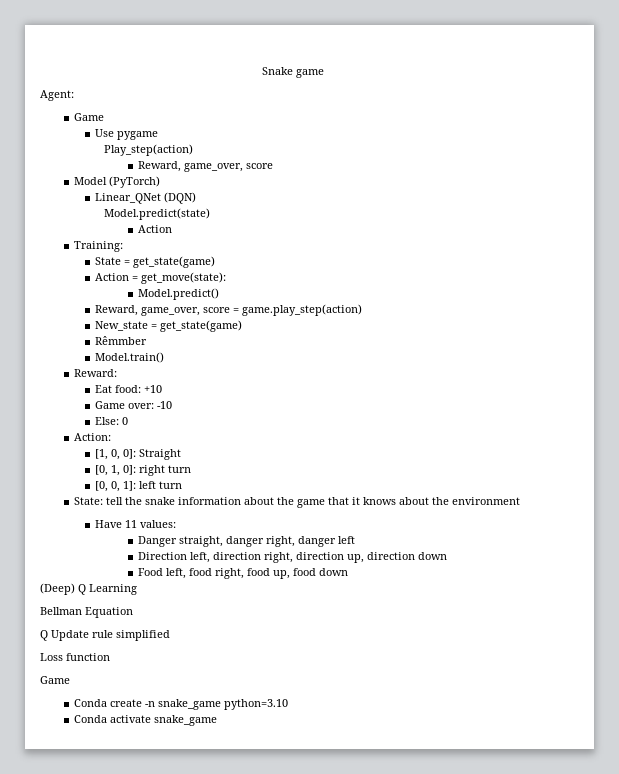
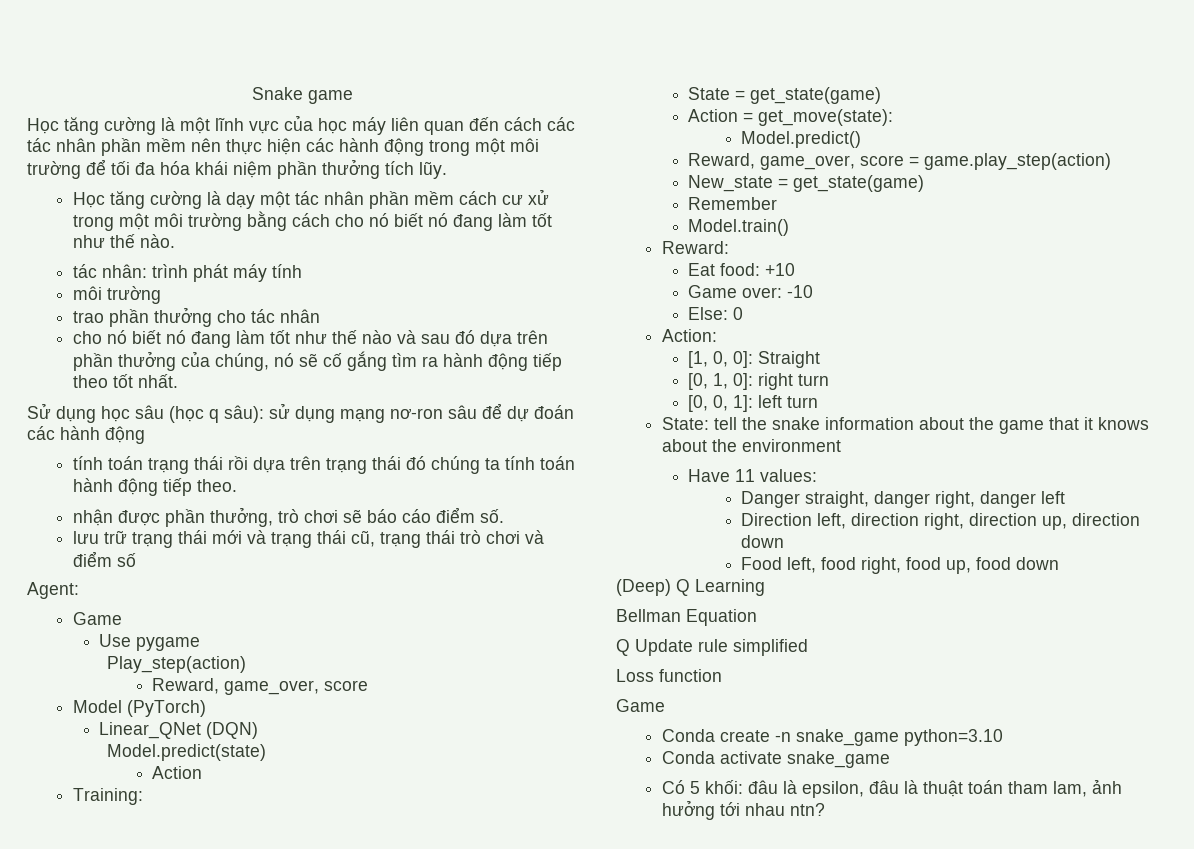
+ Học tăng cường là một lĩnh vực của học máy liên quan đến cách các tác nhân phần mềm nên thực hiện các hành động trong một môi trường để tối đa hóa khái niệm phần thưởng tích lũy.
+ Học tăng cường là dạy một tác nhân phần mềm cách cư xử trong một môi trường bằng cách cho nó biết nó đang làm tốt như thế nào.
+ tác nhân: trình phát máy tính
+ môi trường
+ trao phần thưởng cho tác nhân
+ cho nó biết nó đang làm tốt như thế nào và sau đó dựa trên phần thưởng của chúng, nó sẽ cố gắng tìm ra hành động tiếp theo tốt nhất.
+ Sử dụng học sâu (học q sâu): sử dụng mạng nơ-ron sâu để dự đoán các hành động
+ tính toán trạng thái rồi dựa trên trạng thái đó chúng ta tính toán hành động tiếp theo.
+ nhận được phần thưởng, trò chơi sẽ báo cáo điểm số.
+ lưu trữ trạng thái mới và trạng thái cũ, trạng thái trò chơi và điểm số
- Rêmmber
+ Remember
+ Có 5 khối: đâu là epsilon, đâu là thuật toán tham lam, ảnh hưởng tới nhau ntn?

